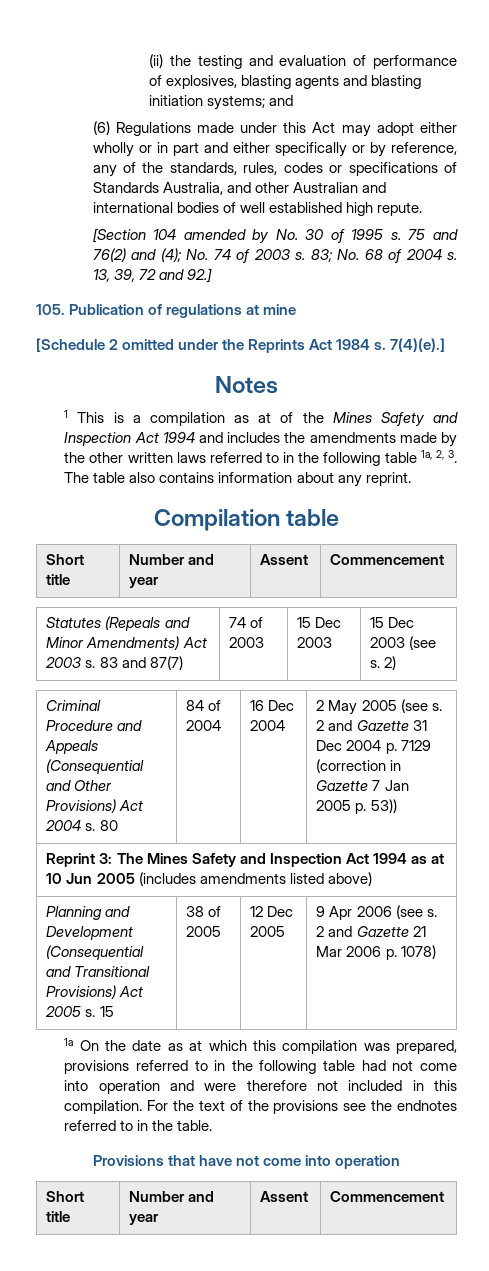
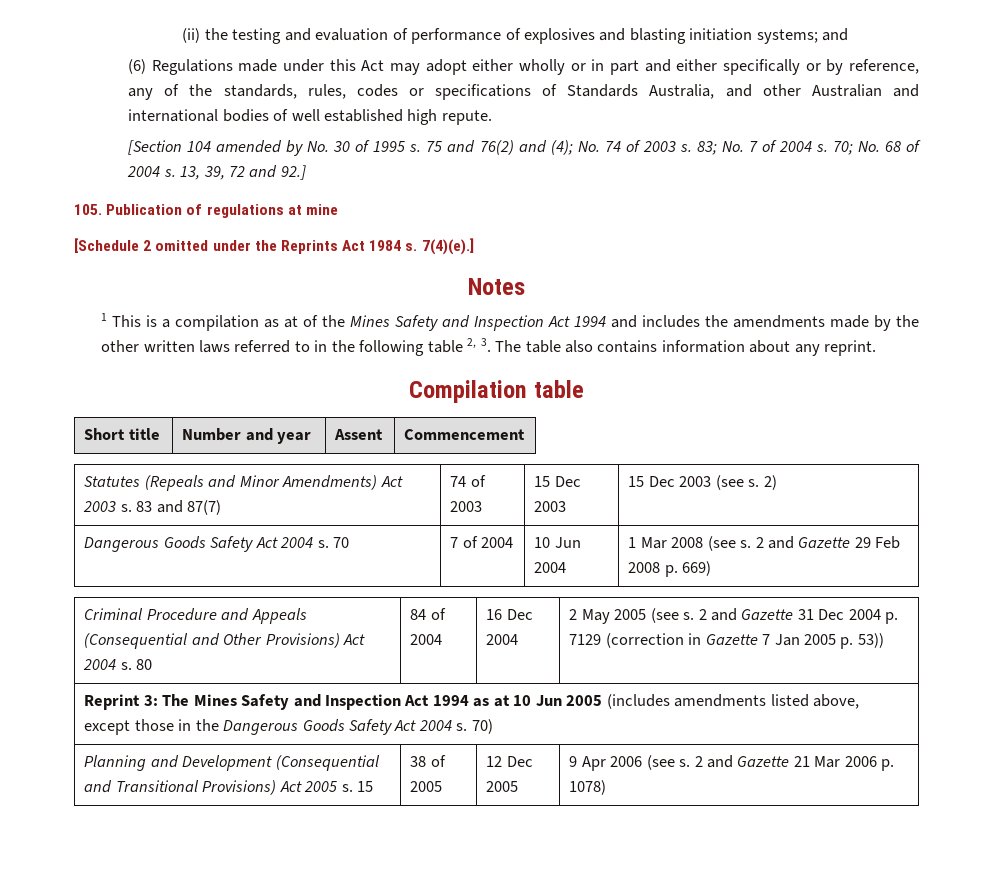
- (ii) the testing and evaluation of performance of explosives, blasting agents and blasting initiation systems; and
+ (ii) the testing and evaluation of performance of explosives and blasting initiation systems; and
- 83; No. 68 of 2004 s.
+ 83; No. 7 of 2004 s. 70; No. 68 of 2004 s.
- 1 This is a compilation as at of the Mines Safety and Inspection Act 1994 and includes the amendments made by the other written laws referred to in the following table 1a, 2, 3. The table also contains information about any reprint.
+ 1 This is a compilation as at of the Mines Safety and Inspection Act 1994 and includes the amendments made by the other written laws referred to in the following table 2, 3. The table also contains information about any reprint.
+ Dangerous Goods Safety Act 2004 s. 70 | 7 of 2004 | 10 Jun 2004 | 1 Mar 2008 (see s. 2 and Gazette 29 Feb 2008 p. 669)
- Reprint 3: The Mines Safety and Inspection Act 1994 as at 10 Jun 2005 (includes amendments listed above)
+ Reprint 3: The Mines Safety and Inspection Act 1994 as at 10 Jun 2005 (includes amendments listed above, except those in the Dangerous Goods Safety Act 2004 s. 70)
- 1a On the date as at which this compilation was prepared, provisions referred to in the following table had not come into operation and were therefore not included in this compilation. For the text of the provisions see the endnotes referred to in the table.
- Provisions that have not come into operation
- Short title | Number and year | Assent | Commencement

